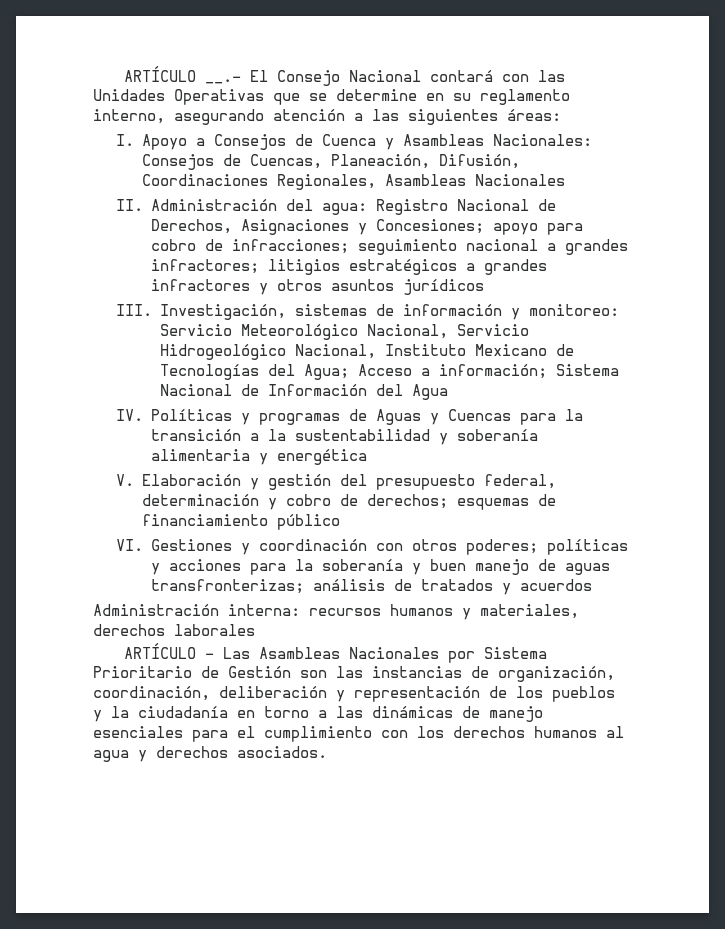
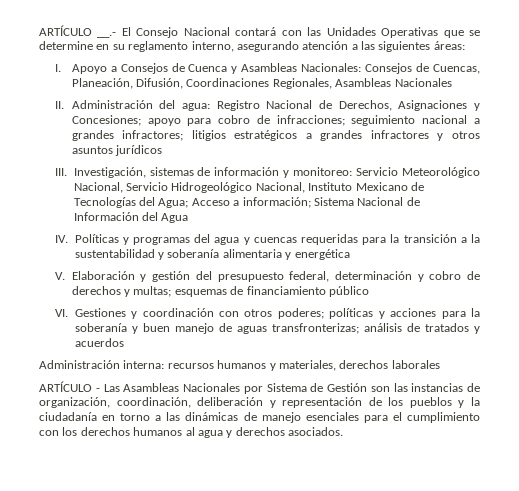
- IV. Políticas y programas de Aguas y Cuencas para la transición a la sustentabilidad y soberanía alimentaria y energética
+ IV. Políticas y programas del agua y cuencas requeridas para la transición a la sustentabilidad y soberanía alimentaria y energética
- V. Elaboración y gestión del presupuesto federal, determinación y cobro de derechos; esquemas de financiamiento público
+ V. Elaboración y gestión del presupuesto federal, determinación y cobro de derechos y multas; esquemas de financiamiento público
- ARTÍCULO - Las Asambleas Nacionales por Sistema Prioritario de Gestión son las instancias de organización, coordinación, deliberación y representación de los pueblos y la ciudadanía en torno a las dinámicas de manejo esenciales para el cumplimiento con los derechos humanos al agua y derechos asociados.
+ ARTÍCULO - Las Asambleas Nacionales por Sistema de Gestión son las instancias de organización, coordinación, deliberación y representación de los pueblos y la ciudadanía en torno a las dinámicas de manejo esenciales para el cumplimiento con los derechos humanos al agua y derechos asociados.

